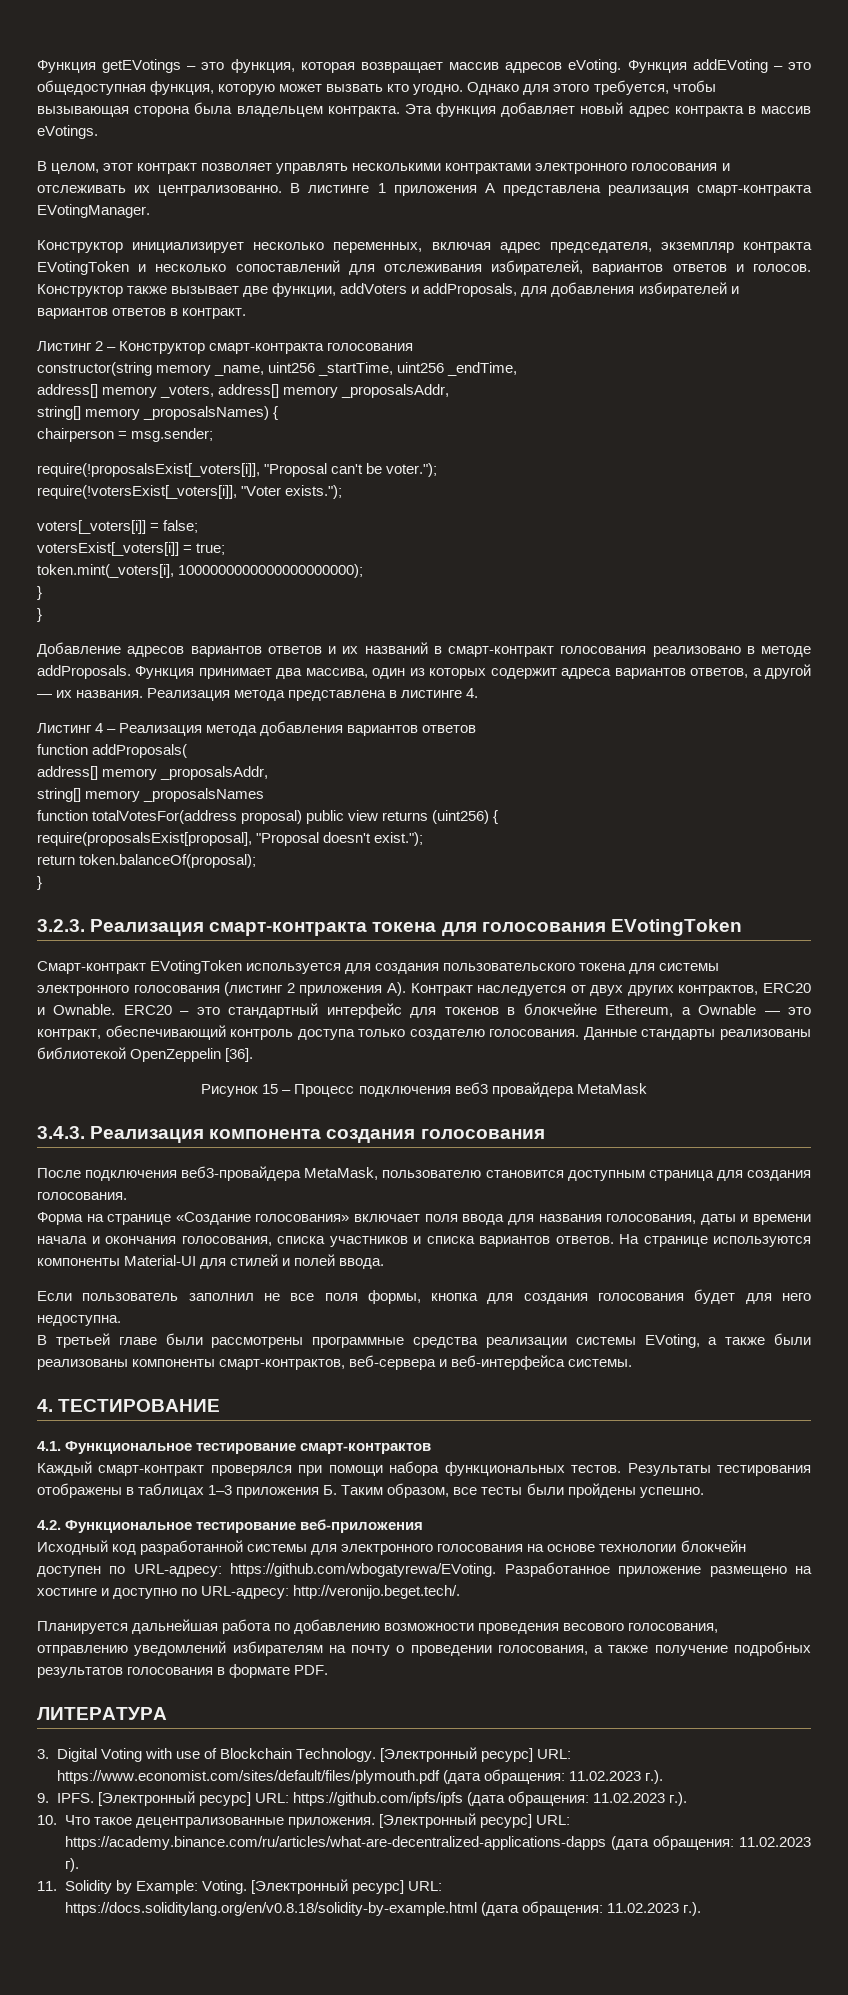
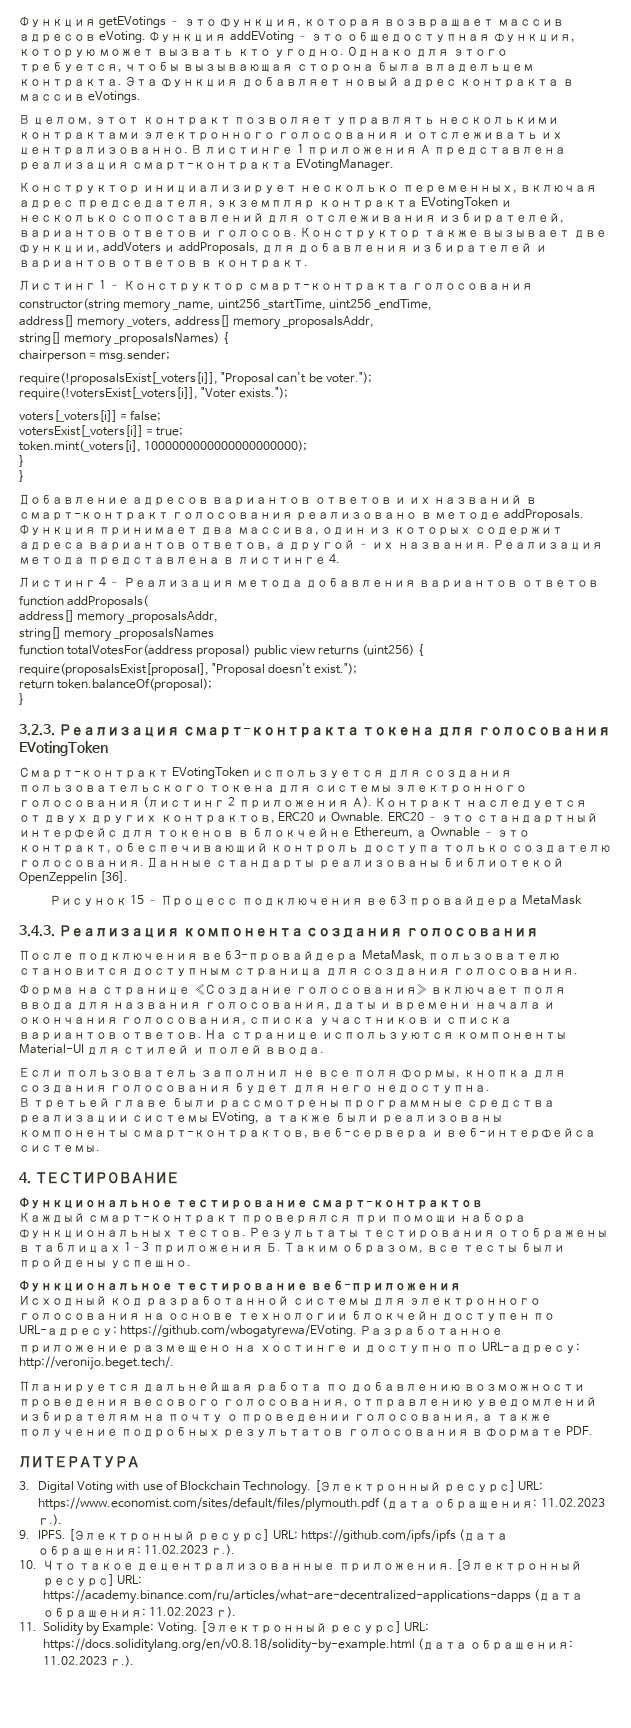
- Листинг 2 – Конструктор смарт-контракта голосования
+ Листинг 1 – Конструктор смарт-контракта голосования
- Функция принимает два массива, один из которых содержит адреса вариантов ответов, а другой — их названия.
+ Функция принимает два массива, один из которых содержит адреса вариантов ответов, а другой – их названия.
- ERC20 – это стандартный интерфейс для токенов в блокчейне Ethereum, а Ownable — это контракт, обеспечивающий контроль доступа только создателю голосования.
+ ERC20 – это стандартный интерфейс для токенов в блокчейне Ethereum, а Ownable – это контракт, обеспечивающий контроль доступа только создателю голосования.
- 4.1. Функциональное тестирование смарт-контрактов
+ Функциональное тестирование смарт-контрактов
- 4.2. Функциональное тестирование веб-приложения
+ Функциональное тестирование веб-приложения

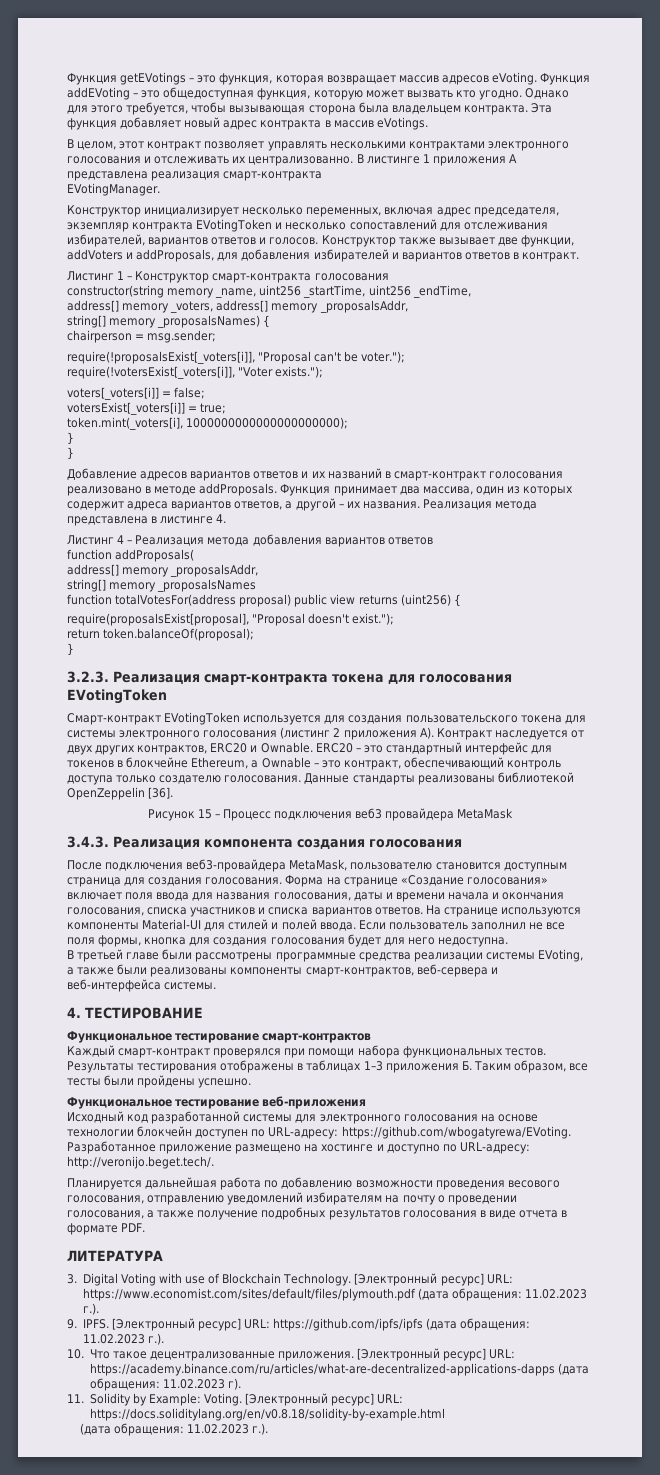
- В листинге 1 приложения А представлена реализация смарт-контракта EVotingManager.
+ В листинге 1 приложения А представлена реализация смарт-контракта
+ EVotingManager.
- После подключения веб3-провайдера MetaMask, пользователю становится доступным страница для создания голосования.
- Форма на странице «Создание голосования» включает поля ввода для названия голосования, даты и времени начала и окончания голосования, списка участников и списка вариантов ответов.
+ После подключения веб3-провайдера MetaMask, пользователю становится доступным страница для создания голосования. Форма на странице «Создание голосования» включает поля ввода для названия голосования, даты и времени начала и окончания голосования, списка участников и списка вариантов ответов.
- На странице используются компоненты Material-UI для стилей и полей ввода.
- Если пользователь заполнил не все поля формы, кнопка для создания голосования будет для него недоступна.
+ На странице используются компоненты Material-UI для стилей и полей ввода. Если пользователь заполнил не все поля формы, кнопка для создания голосования будет для него недоступна.
- Планируется дальнейшая работа по добавлению возможности проведения весового голосования, отправлению уведомлений избирателям на почту о проведении голосования, а также получение подробных результатов голосования в формате PDF.
+ Планируется дальнейшая работа по добавлению возможности проведения весового голосования, отправлению уведомлений избирателям на почту о проведении голосования, а также получение подробных результатов голосования в виде отчета в формате PDF.
- [Электронный ресурс] URL: https://docs.soliditylang.org/en/v0.8.18/solidity-by-example.html (дата обращения: 11.02.2023 г.).
+ [Электронный ресурс] URL: https://docs.soliditylang.org/en/v0.8.18/solidity-by-example.html
+ (дата обращения: 11.02.2023 г.).

